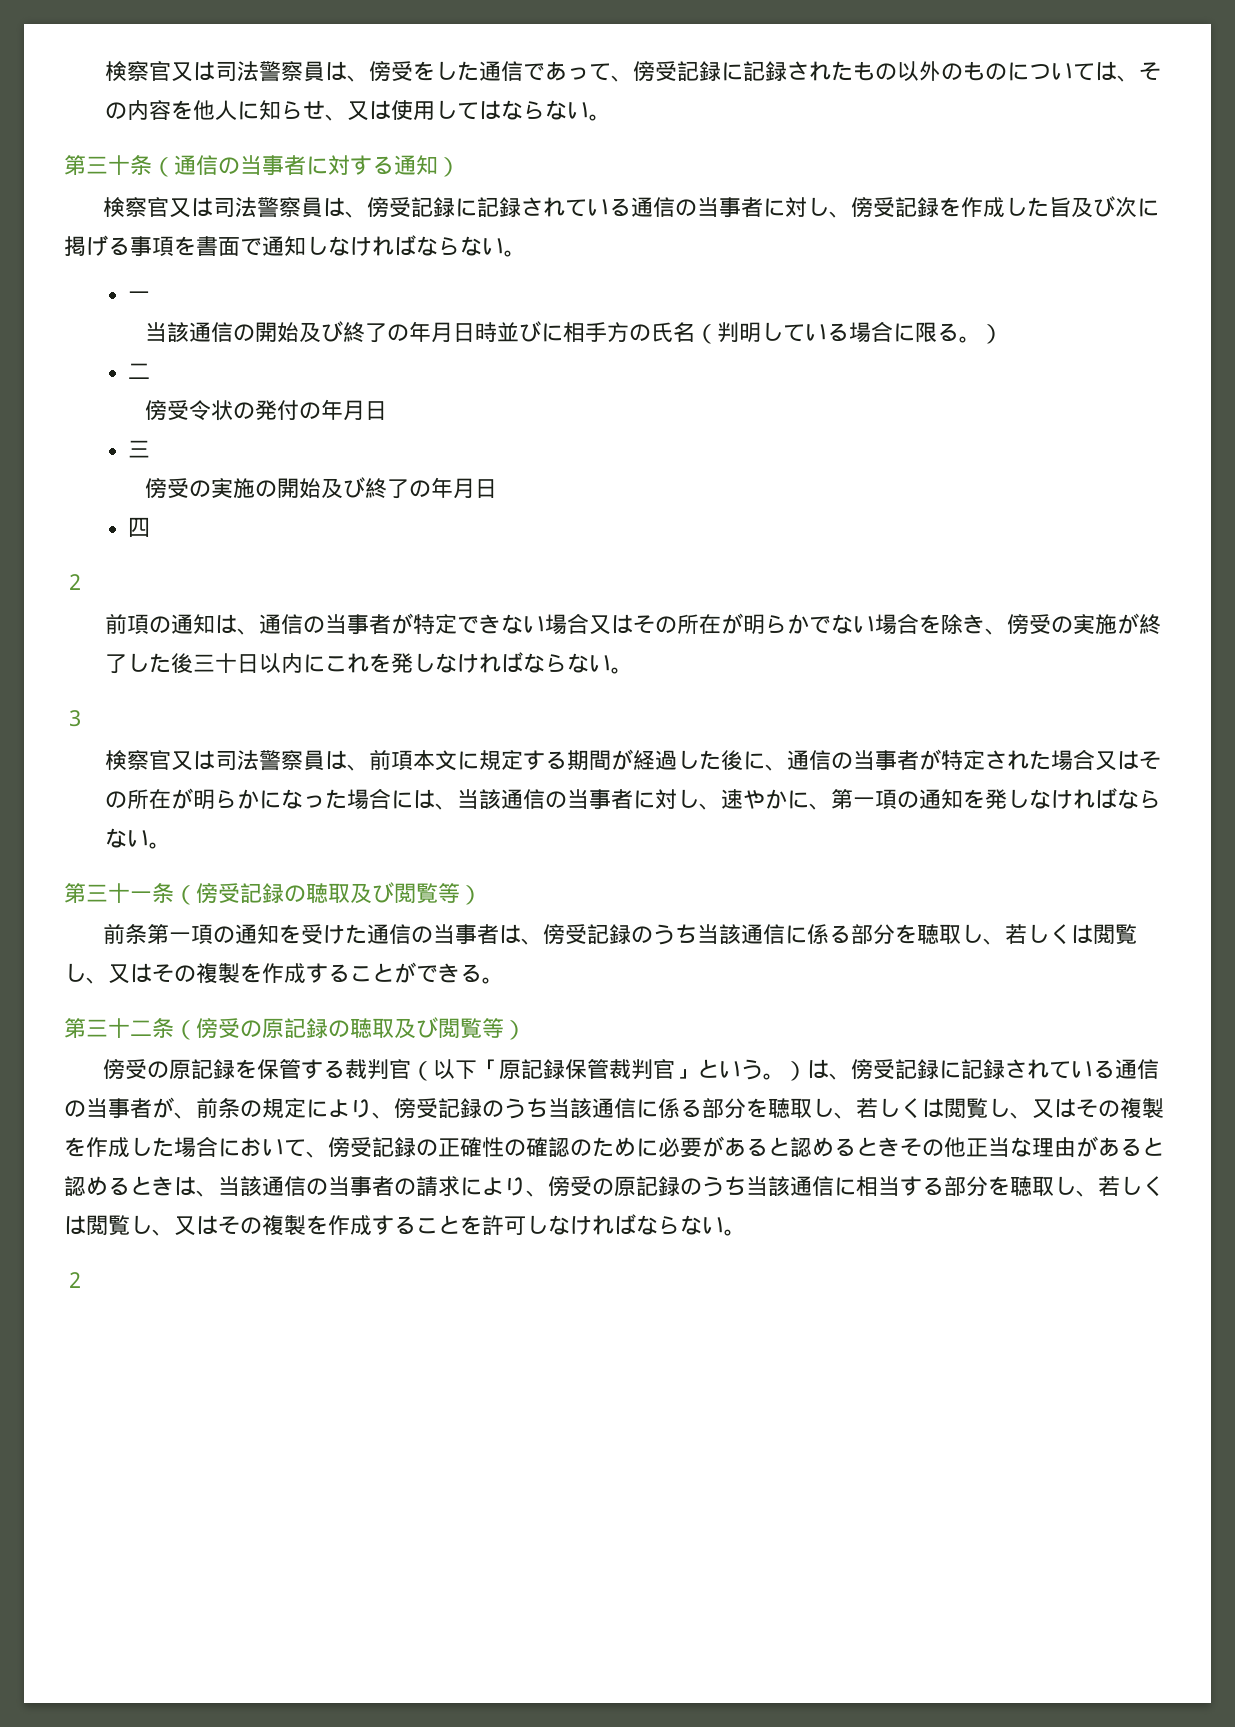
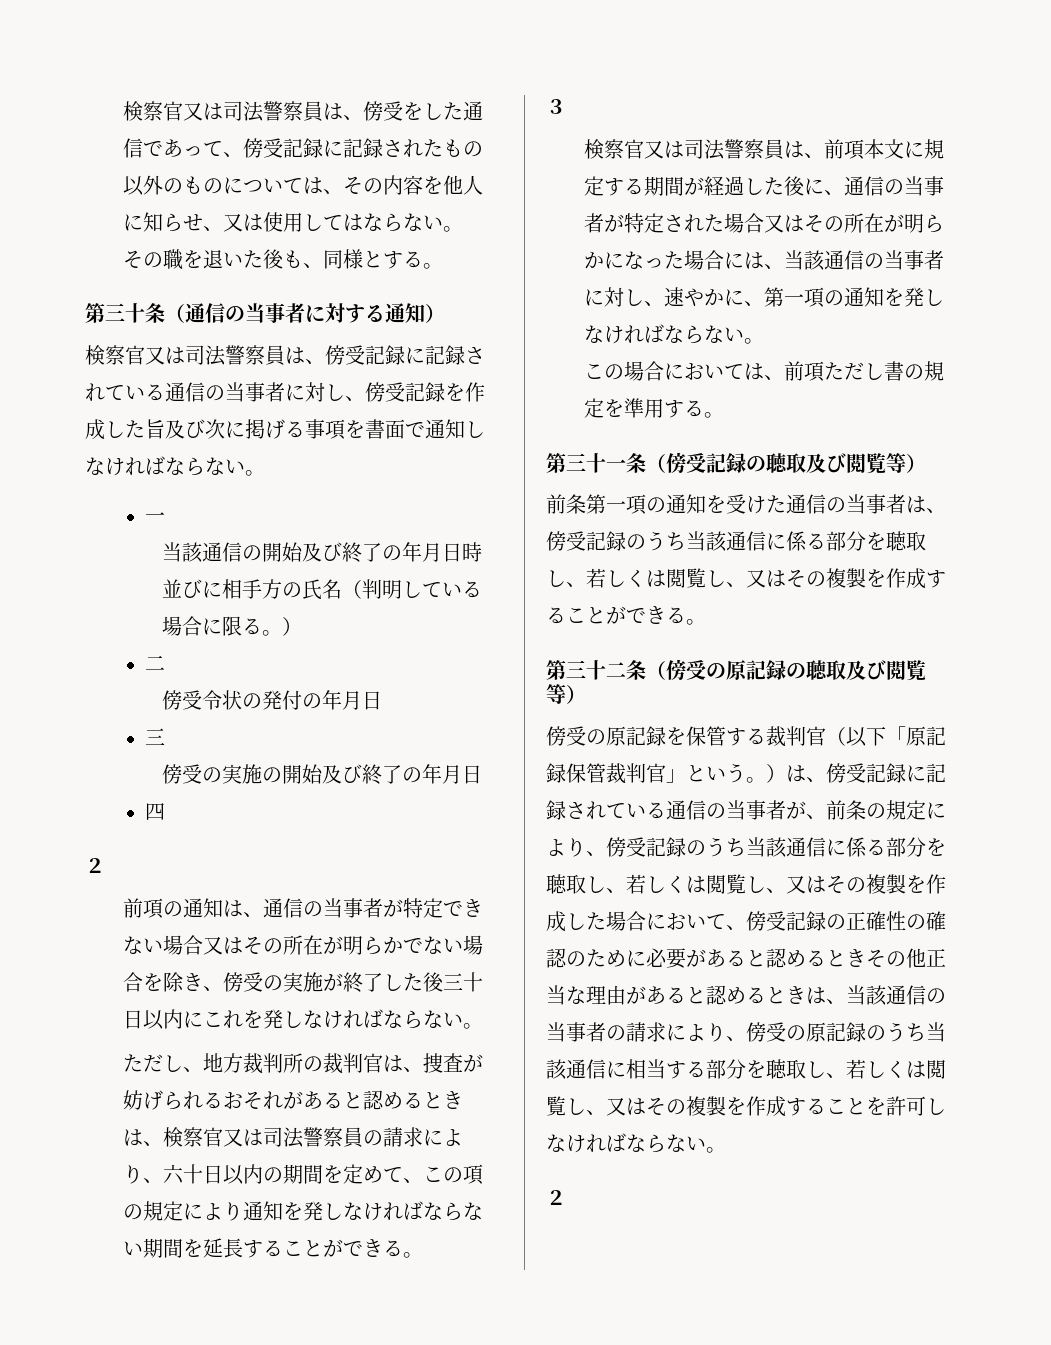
+ その職を退いた後も、同様とする。
+ ただし、地方裁判所の裁判官は、捜査が妨げられるおそれがあると認めるときは、検察官又は司法警察員の請求により、六十日以内の期間を定めて、この項の規定により通知を発しなければならない期間を延長することができる。
+ この場合においては、前項ただし書の規定を準用する。

